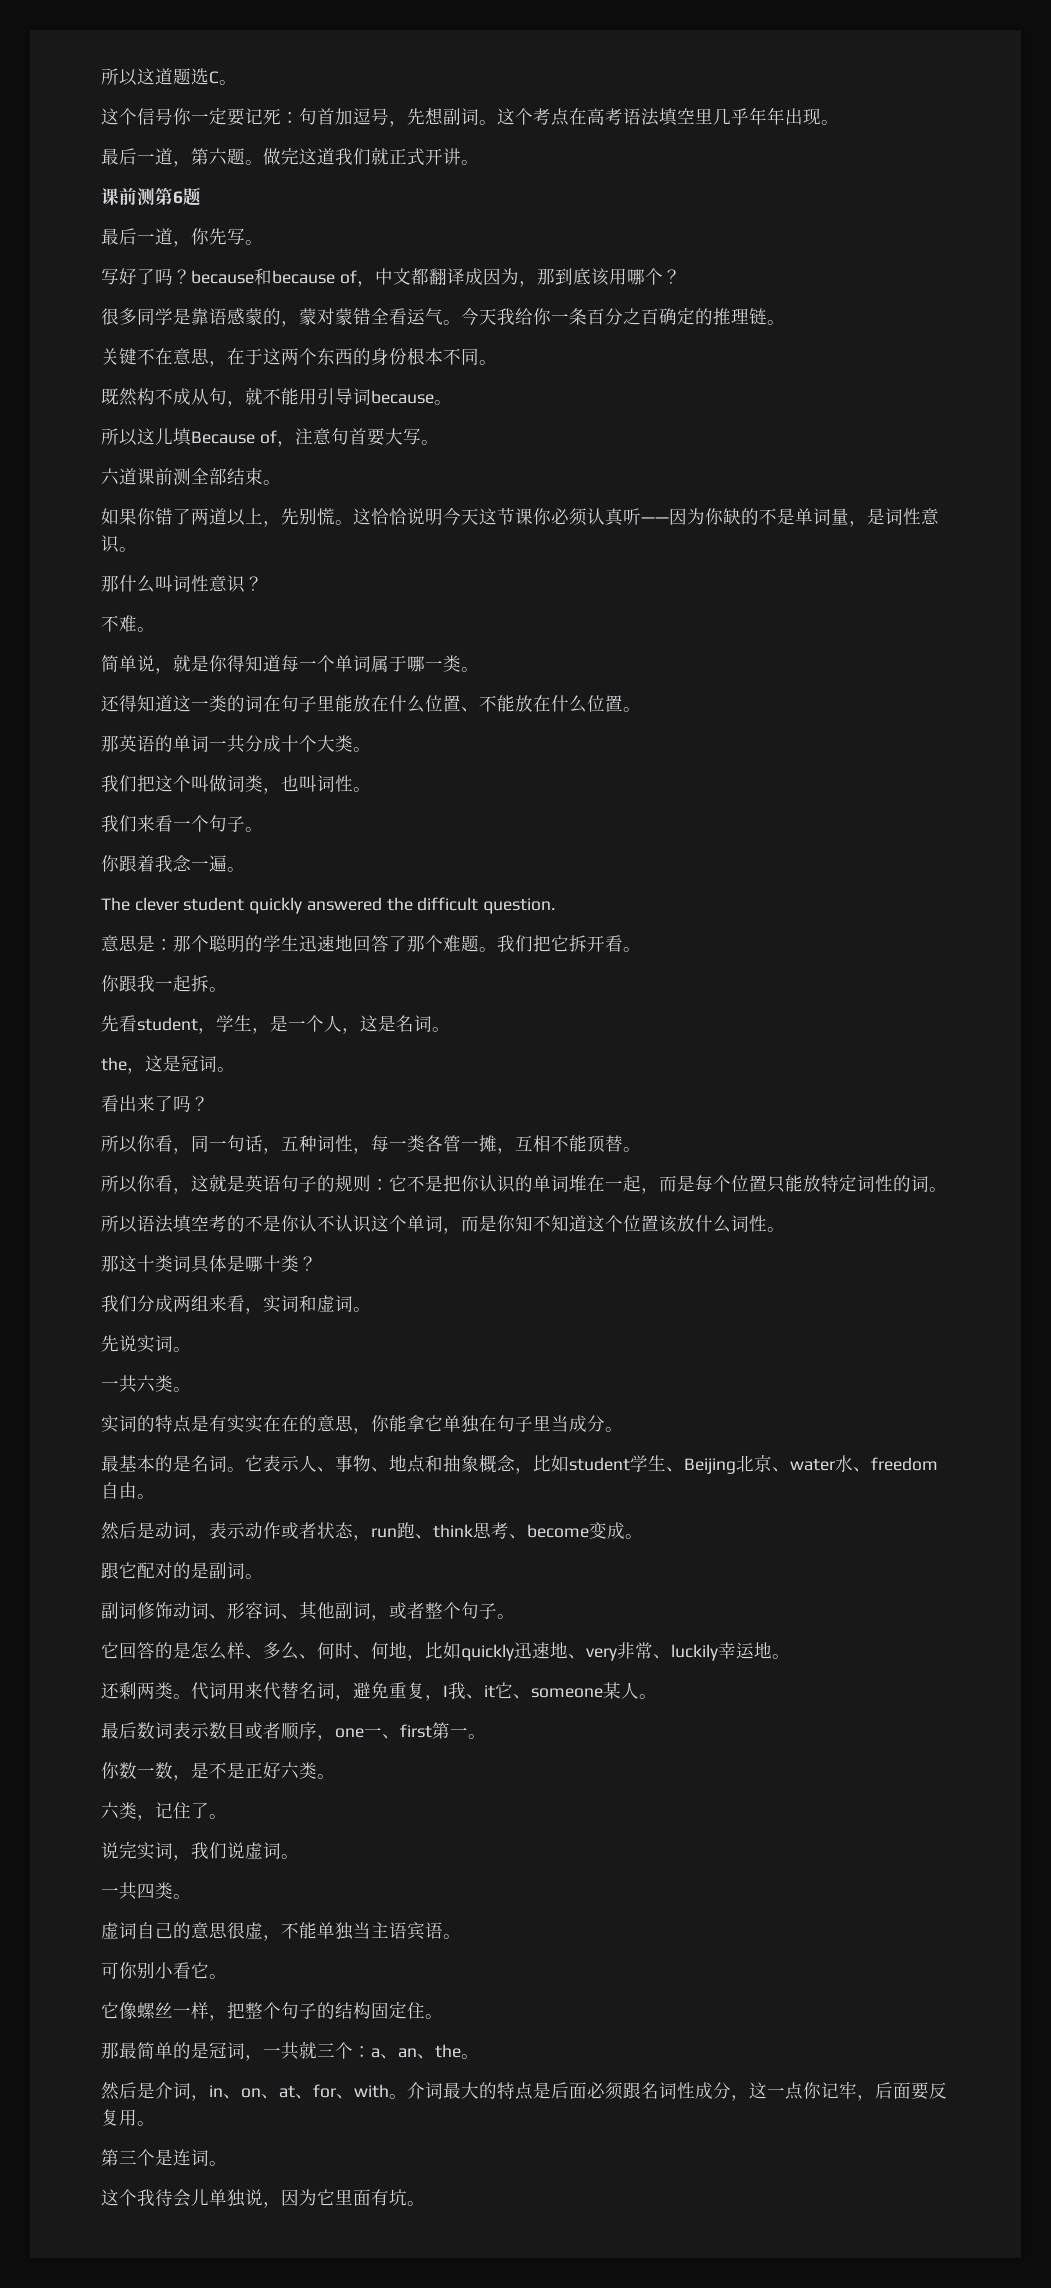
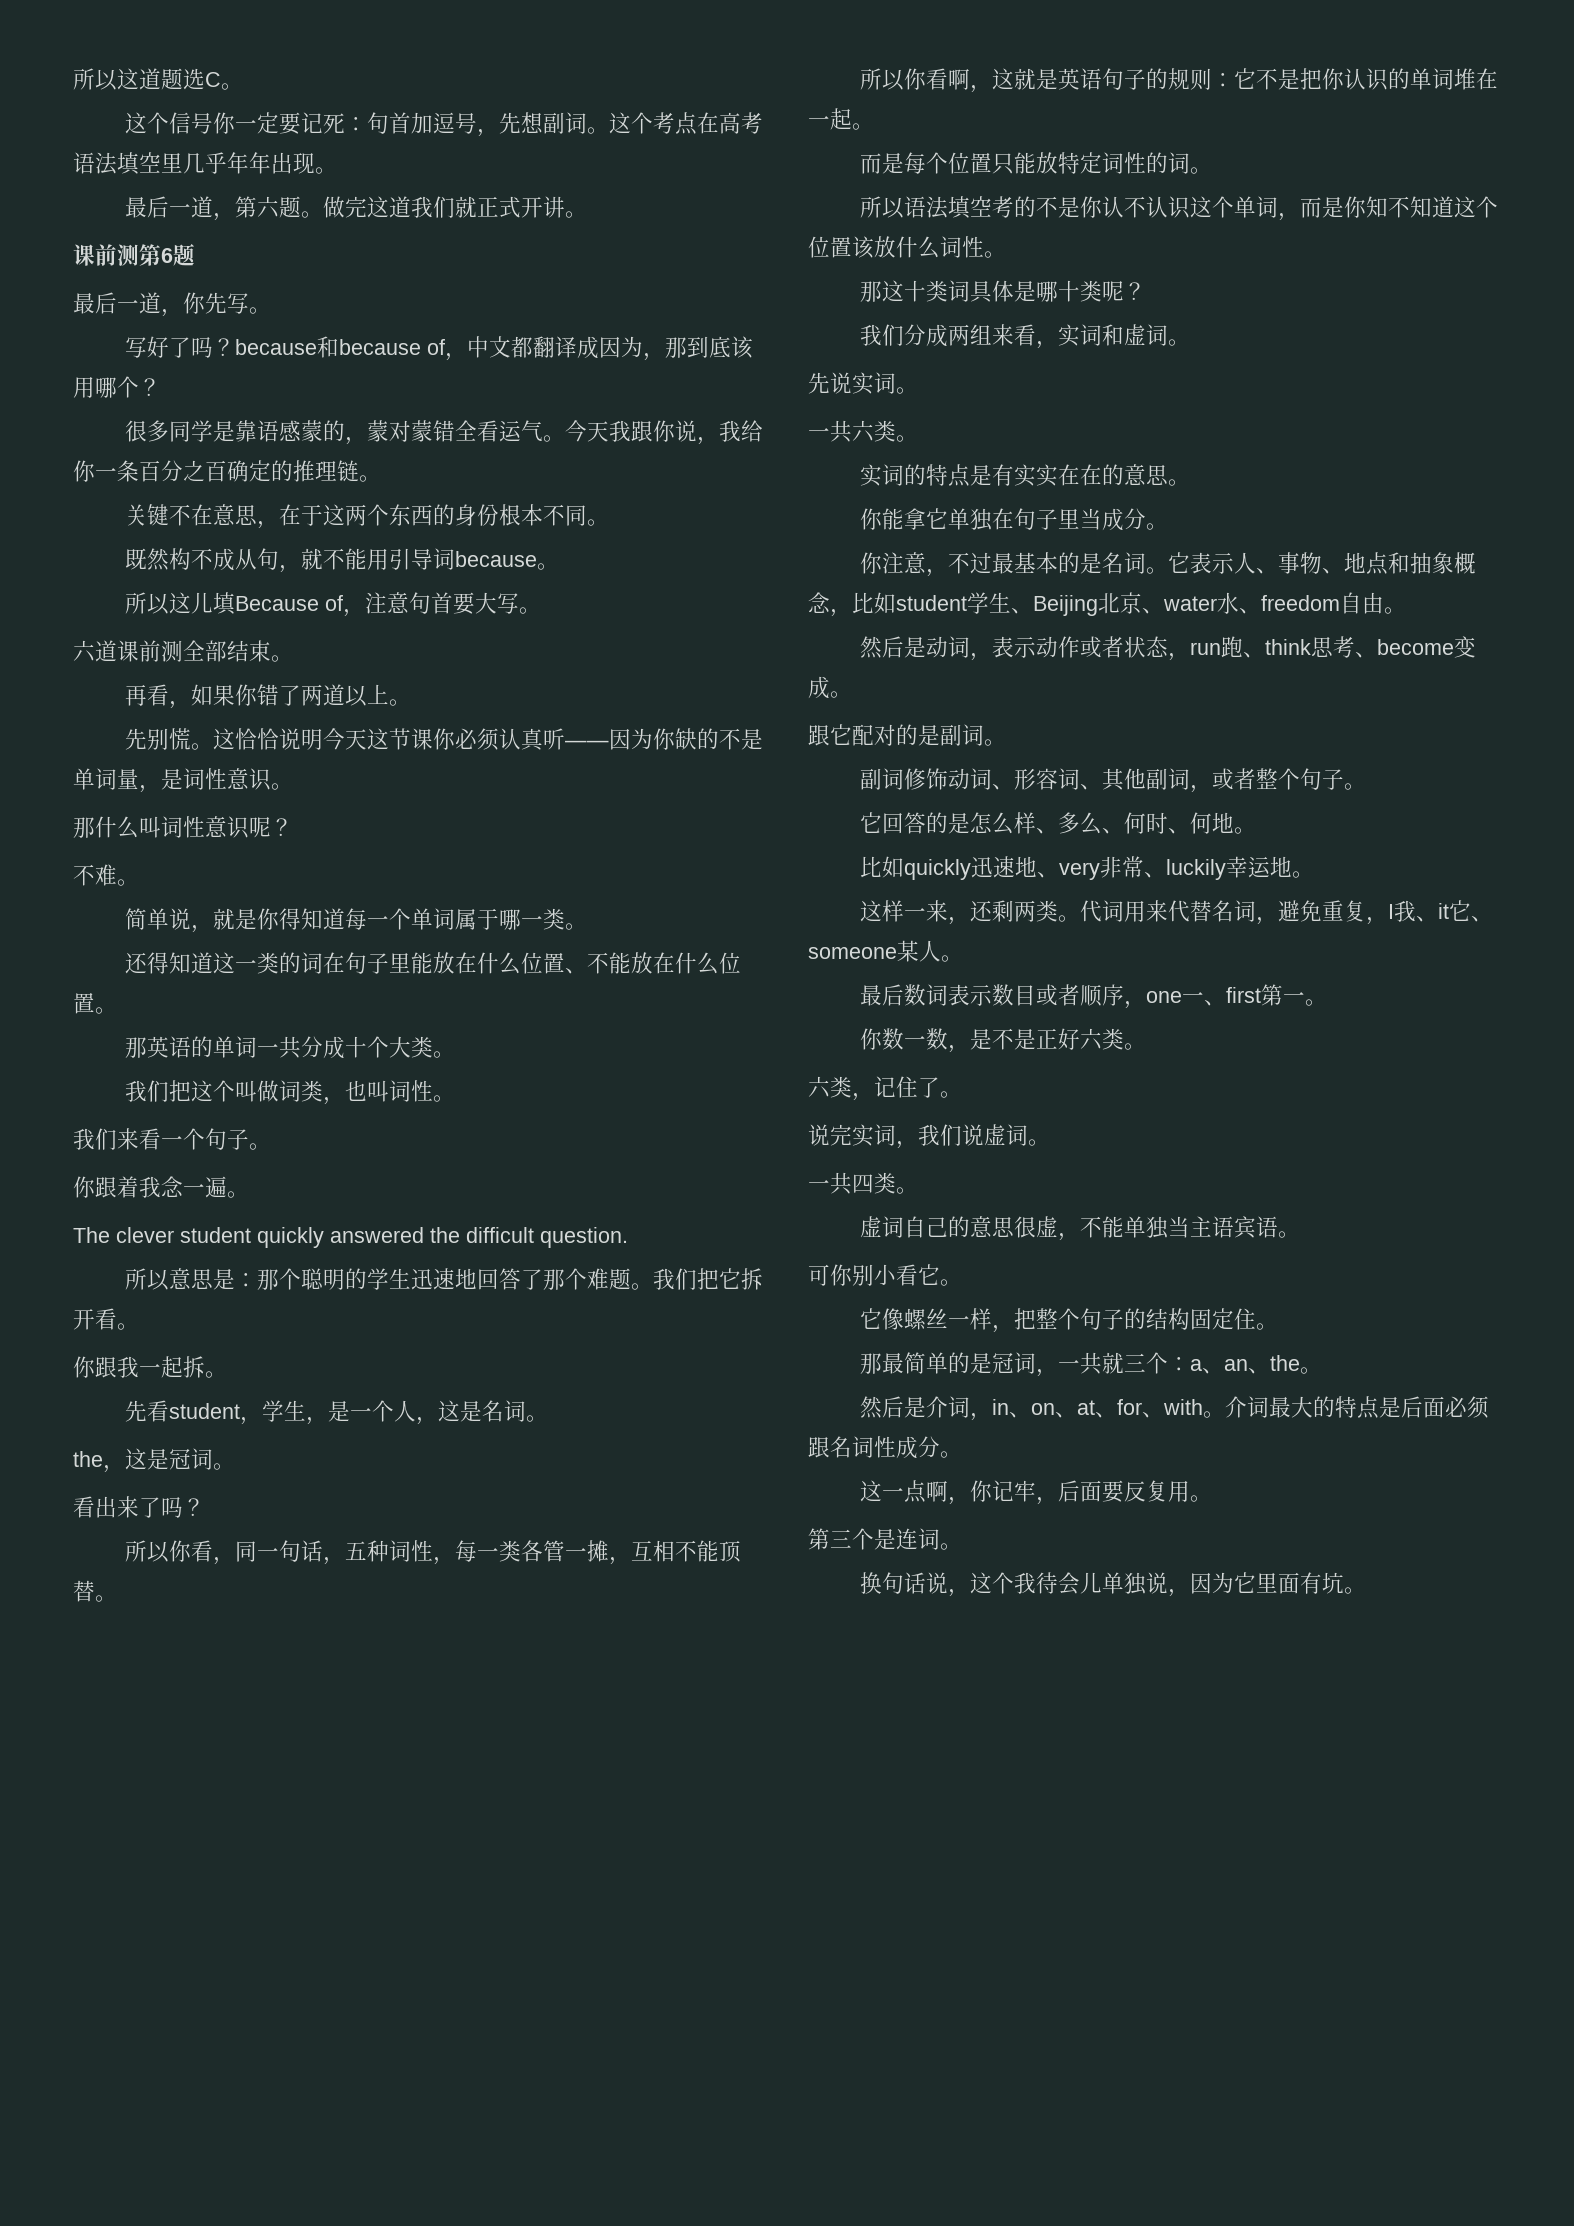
- 今天我给你一条百分之百确定的推理链。
+ 今天我跟你说，我给你一条百分之百确定的推理链。
- 如果你错了两道以上，先别慌。
+ 再看，如果你错了两道以上。
+ 先别慌。
- 那什么叫词性意识？
+ 那什么叫词性意识呢？
- 意思是：那个聪明的学生迅速地回答了那个难题。
+ 所以意思是：那个聪明的学生迅速地回答了那个难题。
- 所以你看，这就是英语句子的规则：它不是把你认识的单词堆在一起，而是每个位置只能放特定词性的词。
+ 所以你看啊，这就是英语句子的规则：它不是把你认识的单词堆在一起。
+ 而是每个位置只能放特定词性的词。
- 那这十类词具体是哪十类？
+ 那这十类词具体是哪十类呢？
- 实词的特点是有实实在在的意思，你能拿它单独在句子里当成分。
+ 实词的特点是有实实在在的意思。
+ 你能拿它单独在句子里当成分。
- 最基本的是名词。
+ 你注意，不过最基本的是名词。
- 它回答的是怎么样、多么、何时、何地，比如quickly迅速地、very非常、luckily幸运地。
+ 它回答的是怎么样、多么、何时、何地。
+ 比如quickly迅速地、very非常、luckily幸运地。
- 还剩两类。
+ 这样一来，还剩两类。
- 介词最大的特点是后面必须跟名词性成分，这一点你记牢，后面要反复用。
+ 介词最大的特点是后面必须跟名词性成分。
+ 这一点啊，你记牢，后面要反复用。
- 这个我待会儿单独说，因为它里面有坑。
+ 换句话说，这个我待会儿单独说，因为它里面有坑。

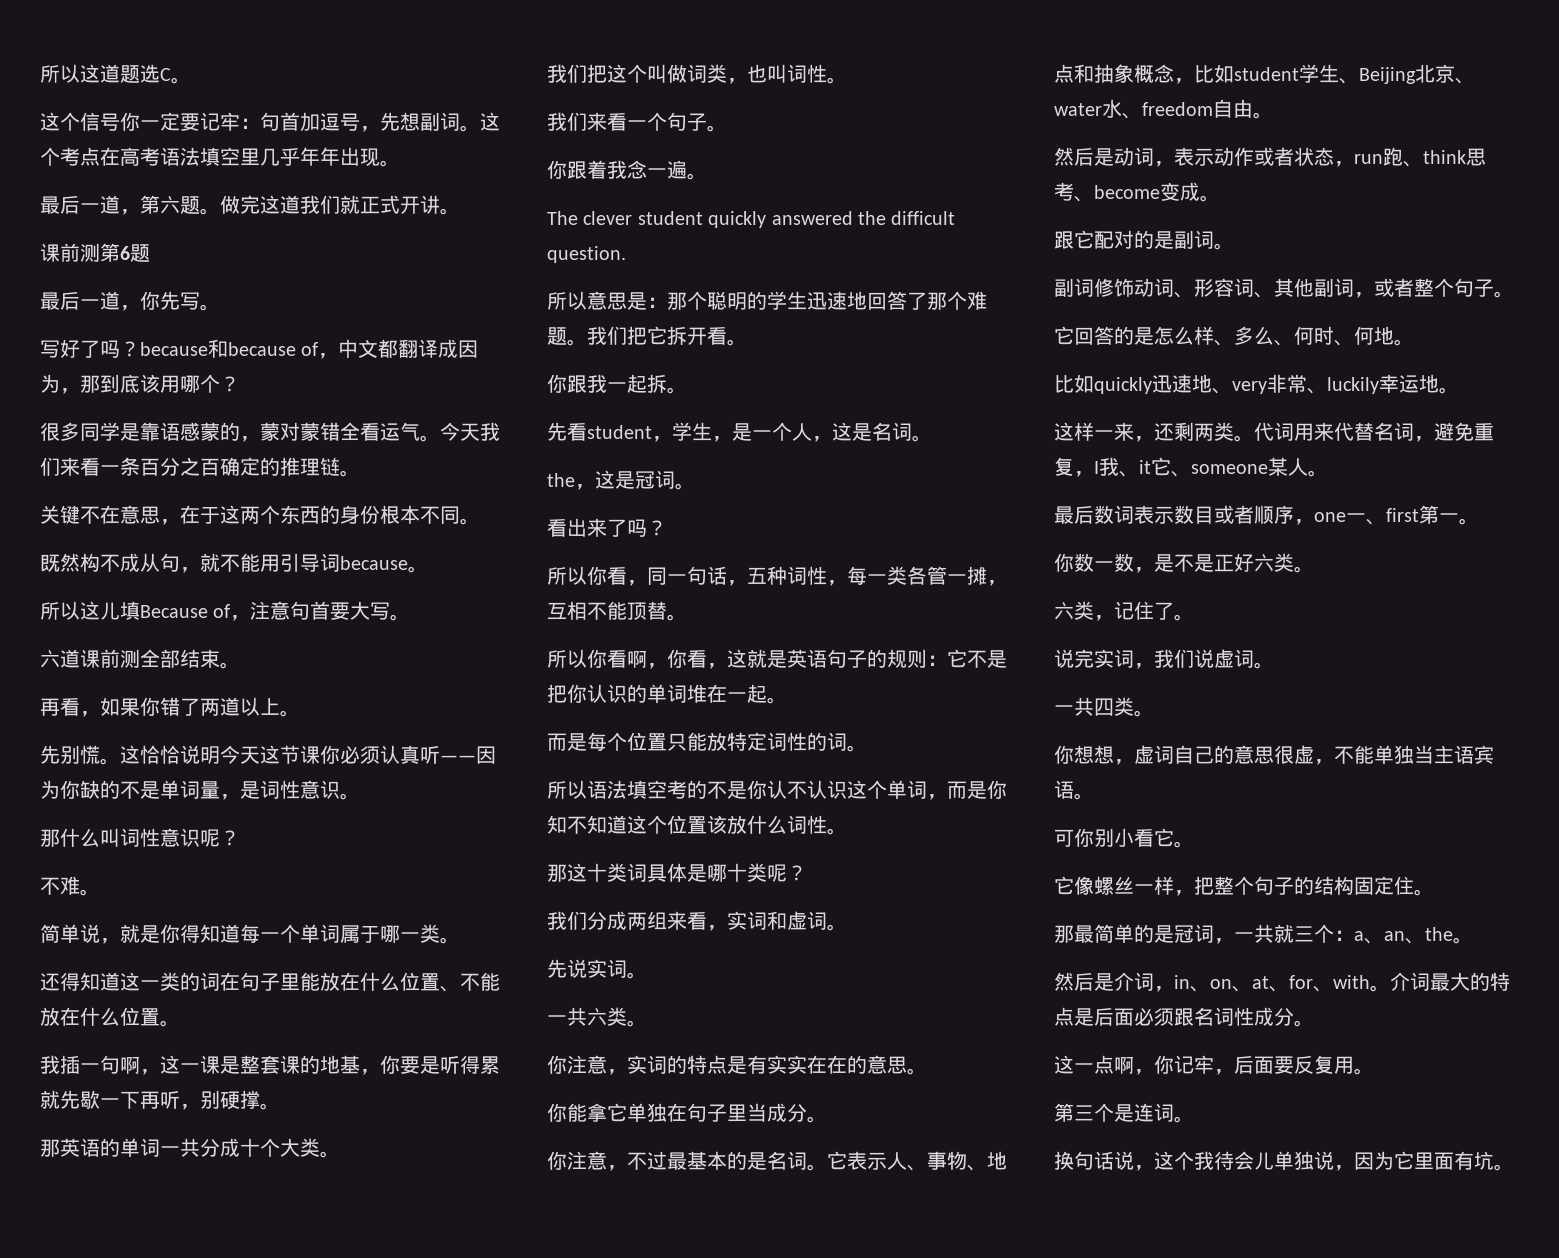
- 这个信号你一定要记死：句首加逗号，先想副词。
+ 这个信号你一定要记牢：句首加逗号，先想副词。
- 今天我跟你说，我给你一条百分之百确定的推理链。
+ 今天我们来看一条百分之百确定的推理链。
+ 我插一句啊，这一课是整套课的地基，你要是听得累就先歇一下再听，别硬撑。
- 所以你看啊，这就是英语句子的规则：它不是把你认识的单词堆在一起。
+ 所以你看啊，你看，这就是英语句子的规则：它不是把你认识的单词堆在一起。
- 实词的特点是有实实在在的意思。
+ 你注意，实词的特点是有实实在在的意思。
- 虚词自己的意思很虚，不能单独当主语宾语。
+ 你想想，虚词自己的意思很虚，不能单独当主语宾语。

